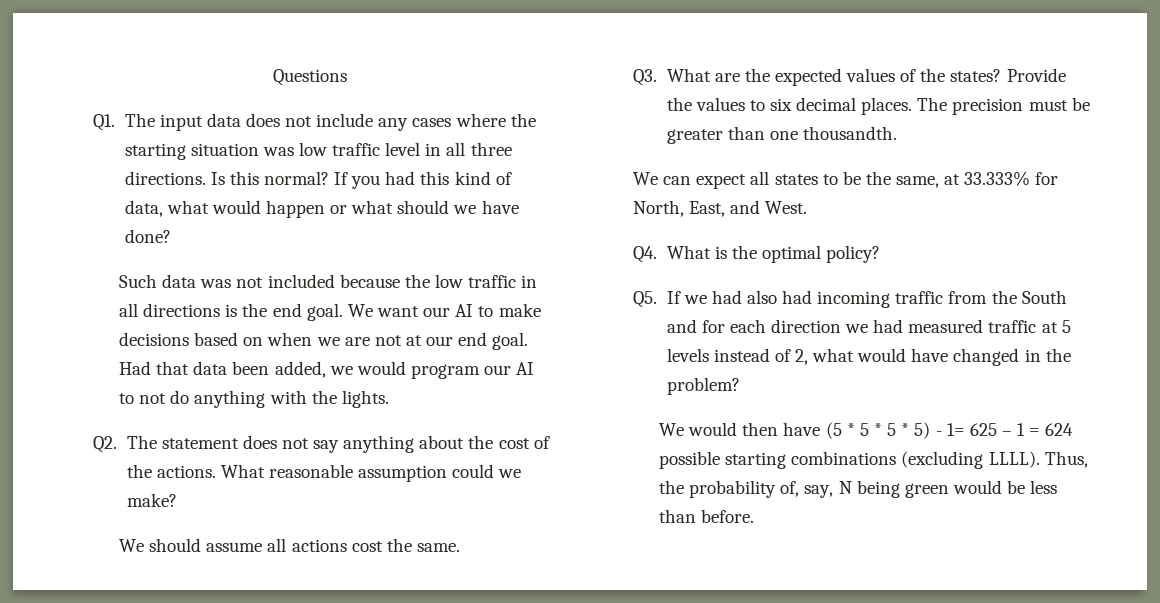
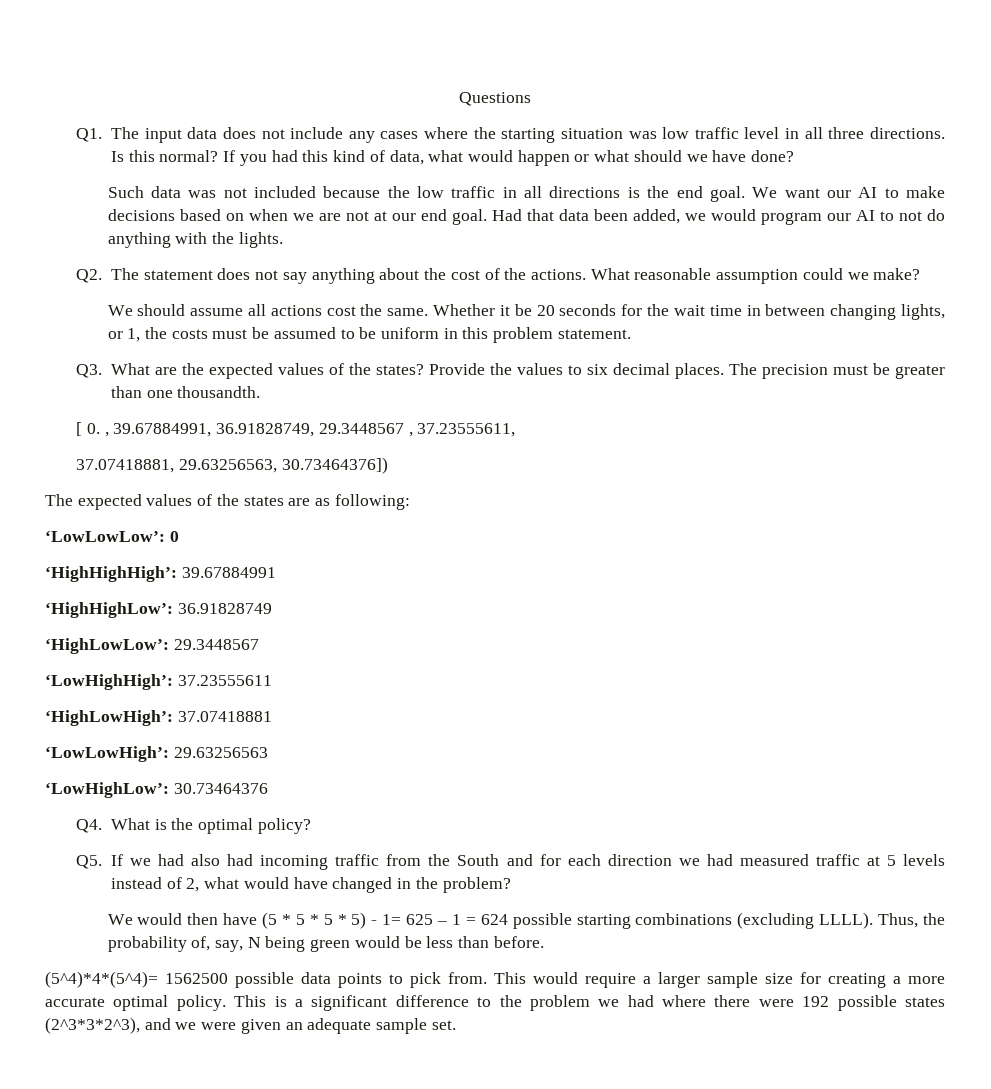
+ Whether it be 20 seconds for the wait time in between changing lights, or 1, the costs must be assumed to be uniform in this problem statement.
- We can expect all states to be the same, at 33.333% for North, East, and West.
+ [ 0. , 39.67884991, 36.91828749, 29.3448567 , 37.23555611,
+ 37.07418881, 29.63256563, 30.73464376])
+ The expected values of the states are as following:
+ ‘LowLowLow’: 0
+ ‘HighHighHigh’: 39.67884991
+ ‘HighHighLow’: 36.91828749
+ ‘HighLowLow’: 29.3448567
+ ‘LowHighHigh’: 37.23555611
+ ‘HighLowHigh’: 37.07418881
+ ‘LowLowHigh’: 29.63256563
+ ‘LowHighLow’: 30.73464376
+ (5^4)*4*(5^4)= 1562500 possible data points to pick from. This would require a larger sample size for creating a more accurate optimal policy. This is a significant difference to the problem we had where there were 192 possible states (2^3*3*2^3), and we were given an adequate sample set.

